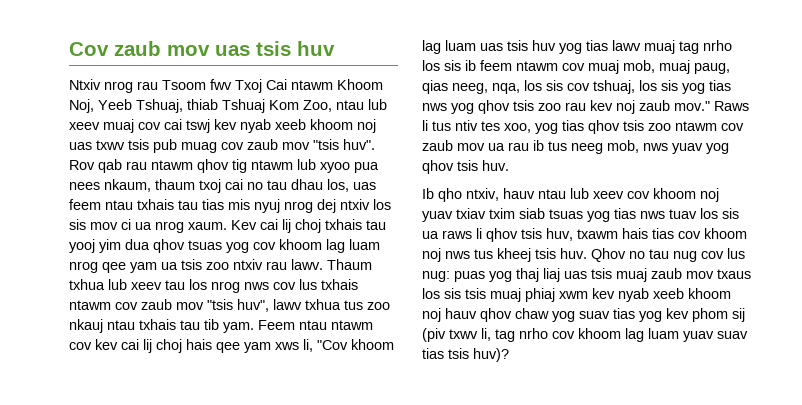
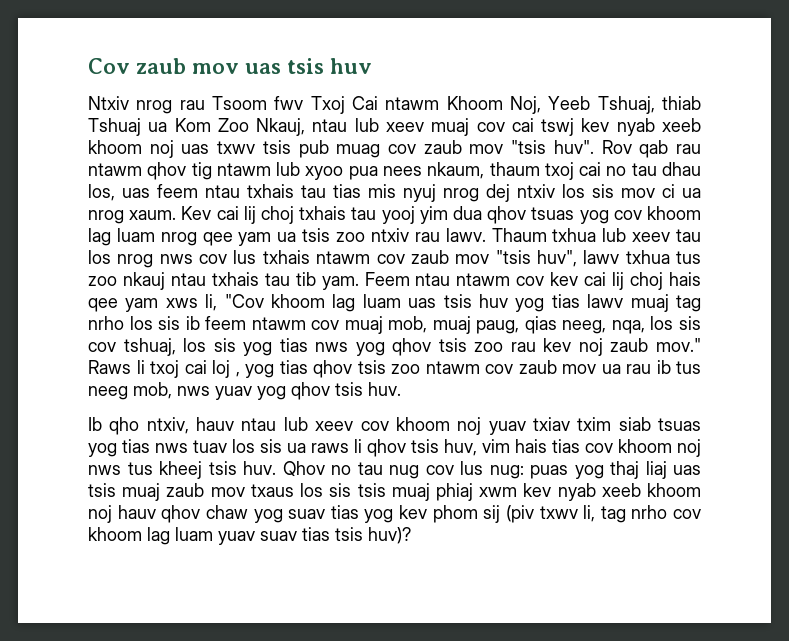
- Ntxiv nrog rau Tsoom fwv Txoj Cai ntawm Khoom Noj, Yeeb Tshuaj, thiab Tshuaj Kom Zoo, ntau lub xeev muaj cov cai tswj kev nyab xeeb khoom noj uas txwv tsis pub muag cov zaub mov "tsis huv".
+ Ntxiv nrog rau Tsoom fwv Txoj Cai ntawm Khoom Noj, Yeeb Tshuaj, thiab Tshuaj ua Kom Zoo Nkauj, ntau lub xeev muaj cov cai tswj kev nyab xeeb khoom noj uas txwv tsis pub muag cov zaub mov "tsis huv".
- Raws li tus ntiv tes xoo, yog tias qhov tsis zoo ntawm cov zaub mov ua rau ib tus neeg mob, nws yuav yog qhov tsis huv.
+ Raws li txoj cai loj , yog tias qhov tsis zoo ntawm cov zaub mov ua rau ib tus neeg mob, nws yuav yog qhov tsis huv.
- Ib qho ntxiv, hauv ntau lub xeev cov khoom noj yuav txiav txim siab tsuas yog tias nws tuav los sis ua raws li qhov tsis huv, txawm hais tias cov khoom noj nws tus kheej tsis huv.
+ Ib qho ntxiv, hauv ntau lub xeev cov khoom noj yuav txiav txim siab tsuas yog tias nws tuav los sis ua raws li qhov tsis huv, vim hais tias cov khoom noj nws tus kheej tsis huv.

